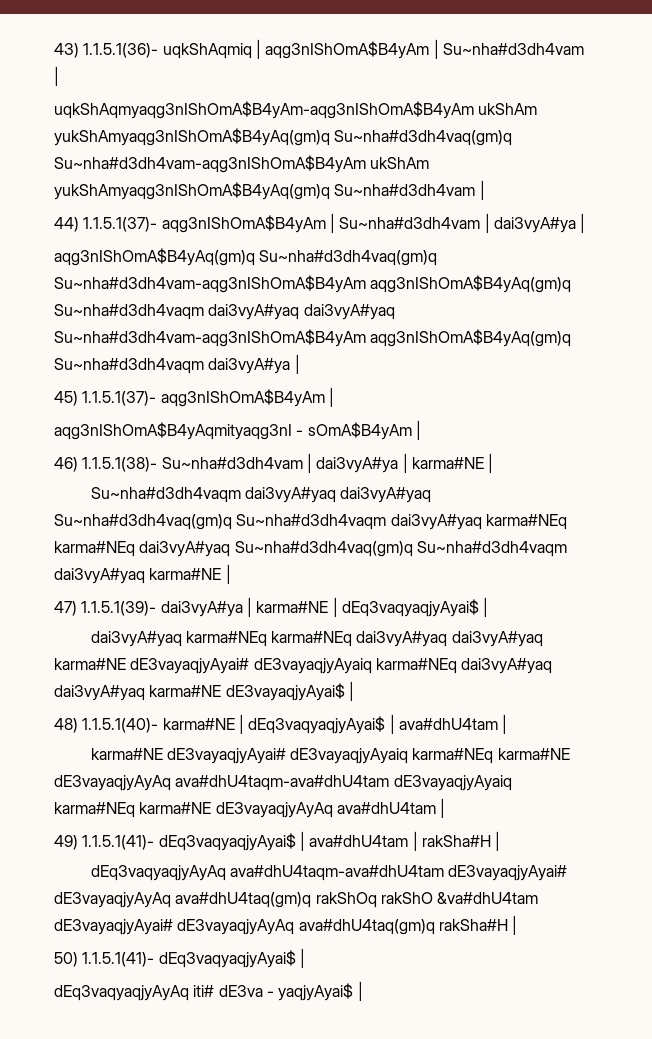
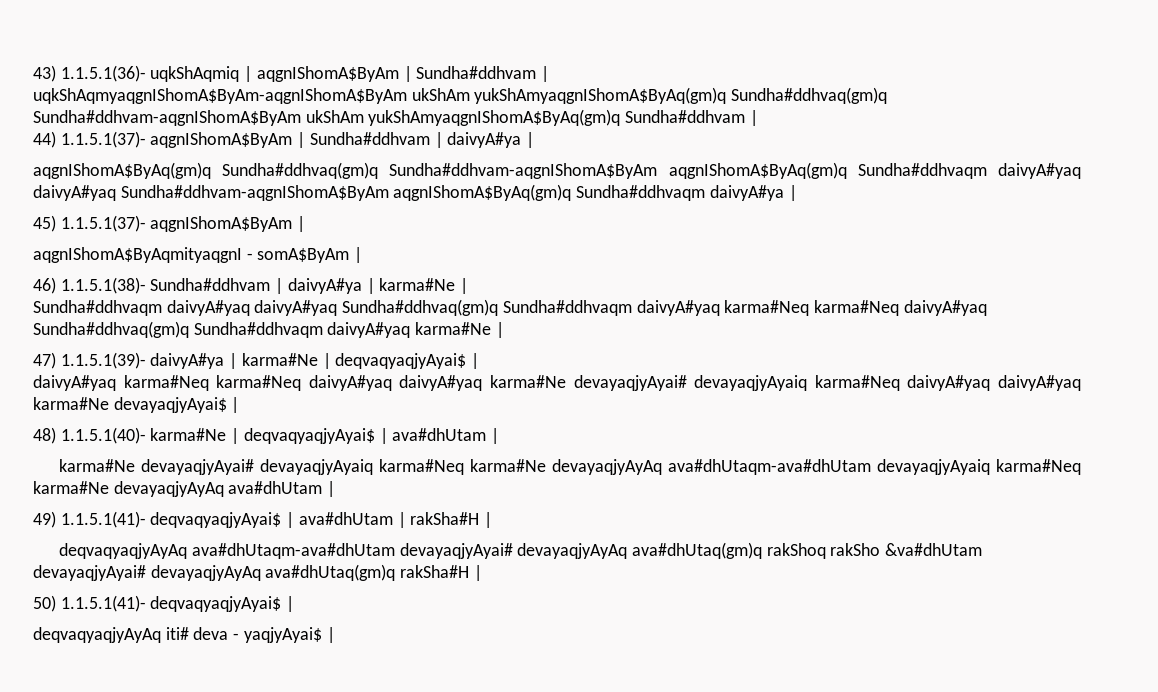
- 43) 1.1.5.1(36)- uqkShAqmiq | aqg3nIShOmA$B4yAm | Su~nha#d3dh4vam |
- uqkShAqmyaqg3nIShOmA$B4yAm-aqg3nIShOmA$B4yAm ukShAm yukShAmyaqg3nIShOmA$B4yAq(gm)q Su~nha#d3dh4vaq(gm)q Su~nha#d3dh4vam-aqg3nIShOmA$B4yAm ukShAm yukShAmyaqg3nIShOmA$B4yAq(gm)q Su~nha#d3dh4vam |
- 44) 1.1.5.1(37)- aqg3nIShOmA$B4yAm | Su~nha#d3dh4vam | dai3vyA#ya |
- aqg3nIShOmA$B4yAq(gm)q Su~nha#d3dh4vaq(gm)q Su~nha#d3dh4vam-aqg3nIShOmA$B4yAm aqg3nIShOmA$B4yAq(gm)q Su~nha#d3dh4vaqm dai3vyA#yaq dai3vyA#yaq Su~nha#d3dh4vam-aqg3nIShOmA$B4yAm aqg3nIShOmA$B4yAq(gm)q Su~nha#d3dh4vaqm dai3vyA#ya |
+ 43) 1.1.5.1(36)- uqkShAqmiq | aqgnIShomA$ByAm | Sundha#ddhvam |
+ uqkShAqmyaqgnIShomA$ByAm-aqgnIShomA$ByAm ukShAm yukShAmyaqgnIShomA$ByAq(gm)q Sundha#ddhvaq(gm)q Sundha#ddhvam-aqgnIShomA$ByAm ukShAm yukShAmyaqgnIShomA$ByAq(gm)q Sundha#ddhvam |
+ 44) 1.1.5.1(37)- aqgnIShomA$ByAm | Sundha#ddhvam | daivyA#ya |
+ aqgnIShomA$ByAq(gm)q Sundha#ddhvaq(gm)q Sundha#ddhvam-aqgnIShomA$ByAm aqgnIShomA$ByAq(gm)q Sundha#ddhvaqm daivyA#yaq daivyA#yaq Sundha#ddhvam-aqgnIShomA$ByAm aqgnIShomA$ByAq(gm)q Sundha#ddhvaqm daivyA#ya |
- 45) 1.1.5.1(37)- aqg3nIShOmA$B4yAm |
- aqg3nIShOmA$B4yAqmityaqg3nI - sOmA$B4yAm |
+ 45) 1.1.5.1(37)- aqgnIShomA$ByAm |
+ aqgnIShomA$ByAqmityaqgnI - somA$ByAm |
- 46) 1.1.5.1(38)- Su~nha#d3dh4vam | dai3vyA#ya | karma#NE |
- Su~nha#d3dh4vaqm dai3vyA#yaq dai3vyA#yaq Su~nha#d3dh4vaq(gm)q Su~nha#d3dh4vaqm dai3vyA#yaq karma#NEq karma#NEq dai3vyA#yaq Su~nha#d3dh4vaq(gm)q Su~nha#d3dh4vaqm dai3vyA#yaq karma#NE |
- 47) 1.1.5.1(39)- dai3vyA#ya | karma#NE | dEq3vaqyaqjyAyai$ |
- dai3vyA#yaq karma#NEq karma#NEq dai3vyA#yaq dai3vyA#yaq karma#NE dE3vayaqjyAyai# dE3vayaqjyAyaiq karma#NEq dai3vyA#yaq dai3vyA#yaq karma#NE dE3vayaqjyAyai$ |
- 48) 1.1.5.1(40)- karma#NE | dEq3vaqyaqjyAyai$ | ava#dhU4tam |
- karma#NE dE3vayaqjyAyai# dE3vayaqjyAyaiq karma#NEq karma#NE dE3vayaqjyAyAq ava#dhU4taqm-ava#dhU4tam dE3vayaqjyAyaiq karma#NEq karma#NE dE3vayaqjyAyAq ava#dhU4tam |
+ 46) 1.1.5.1(38)- Sundha#ddhvam | daivyA#ya | karma#Ne |
+ Sundha#ddhvaqm daivyA#yaq daivyA#yaq Sundha#ddhvaq(gm)q Sundha#ddhvaqm daivyA#yaq karma#Neq karma#Neq daivyA#yaq Sundha#ddhvaq(gm)q Sundha#ddhvaqm daivyA#yaq karma#Ne |
+ 47) 1.1.5.1(39)- daivyA#ya | karma#Ne | deqvaqyaqjyAyai$ |
+ daivyA#yaq karma#Neq karma#Neq daivyA#yaq daivyA#yaq karma#Ne devayaqjyAyai# devayaqjyAyaiq karma#Neq daivyA#yaq daivyA#yaq karma#Ne devayaqjyAyai$ |
+ 48) 1.1.5.1(40)- karma#Ne | deqvaqyaqjyAyai$ | ava#dhUtam |
+ karma#Ne devayaqjyAyai# devayaqjyAyaiq karma#Neq karma#Ne devayaqjyAyAq ava#dhUtaqm-ava#dhUtam devayaqjyAyaiq karma#Neq karma#Ne devayaqjyAyAq ava#dhUtam |
- 49) 1.1.5.1(41)- dEq3vaqyaqjyAyai$ | ava#dhU4tam | rakSha#H |
+ 49) 1.1.5.1(41)- deqvaqyaqjyAyai$ | ava#dhUtam | rakSha#H |
- dEq3vaqyaqjyAyAq ava#dhU4taqm-ava#dhU4tam dE3vayaqjyAyai# dE3vayaqjyAyAq ava#dhU4taq(gm)q rakShOq rakShO &va#dhU4tam dE3vayaqjyAyai# dE3vayaqjyAyAq ava#dhU4taq(gm)q rakSha#H |
+ deqvaqyaqjyAyAq ava#dhUtaqm-ava#dhUtam devayaqjyAyai# devayaqjyAyAq ava#dhUtaq(gm)q rakShoq rakSho &va#dhUtam devayaqjyAyai# devayaqjyAyAq ava#dhUtaq(gm)q rakSha#H |
- 50) 1.1.5.1(41)- dEq3vaqyaqjyAyai$ |
- dEq3vaqyaqjyAyAq iti# dE3va - yaqjyAyai$ |
+ 50) 1.1.5.1(41)- deqvaqyaqjyAyai$ |
+ deqvaqyaqjyAyAq iti# deva - yaqjyAyai$ |

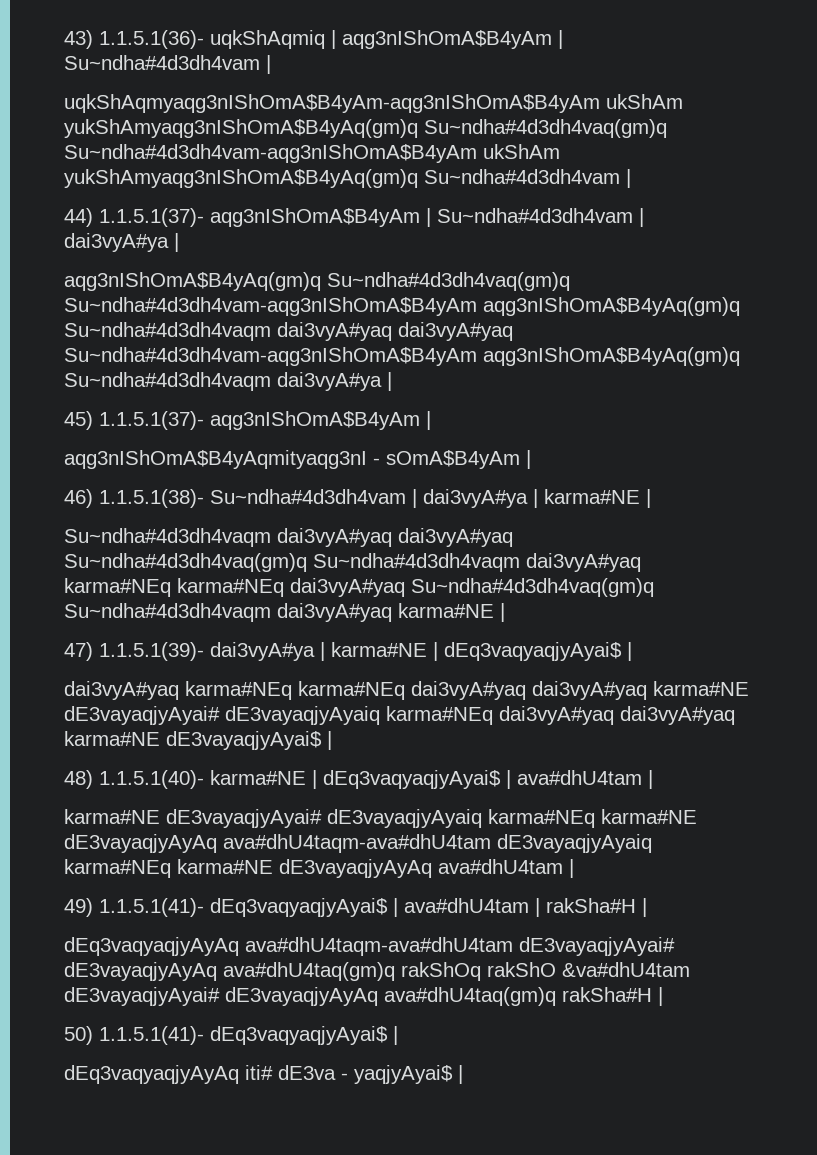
- 43) 1.1.5.1(36)- uqkShAqmiq | aqgnIShomA$ByAm | Sundha#ddhvam |
- uqkShAqmyaqgnIShomA$ByAm-aqgnIShomA$ByAm ukShAm yukShAmyaqgnIShomA$ByAq(gm)q Sundha#ddhvaq(gm)q Sundha#ddhvam-aqgnIShomA$ByAm ukShAm yukShAmyaqgnIShomA$ByAq(gm)q Sundha#ddhvam |
- 44) 1.1.5.1(37)- aqgnIShomA$ByAm | Sundha#ddhvam | daivyA#ya |
- aqgnIShomA$ByAq(gm)q Sundha#ddhvaq(gm)q Sundha#ddhvam-aqgnIShomA$ByAm aqgnIShomA$ByAq(gm)q Sundha#ddhvaqm daivyA#yaq daivyA#yaq Sundha#ddhvam-aqgnIShomA$ByAm aqgnIShomA$ByAq(gm)q Sundha#ddhvaqm daivyA#ya |
+ 43) 1.1.5.1(36)- uqkShAqmiq | aqg3nIShOmA$B4yAm | Su~ndha#4d3dh4vam |
+ uqkShAqmyaqg3nIShOmA$B4yAm-aqg3nIShOmA$B4yAm ukShAm yukShAmyaqg3nIShOmA$B4yAq(gm)q Su~ndha#4d3dh4vaq(gm)q Su~ndha#4d3dh4vam-aqg3nIShOmA$B4yAm ukShAm yukShAmyaqg3nIShOmA$B4yAq(gm)q Su~ndha#4d3dh4vam |
+ 44) 1.1.5.1(37)- aqg3nIShOmA$B4yAm | Su~ndha#4d3dh4vam | dai3vyA#ya |
+ aqg3nIShOmA$B4yAq(gm)q Su~ndha#4d3dh4vaq(gm)q Su~ndha#4d3dh4vam-aqg3nIShOmA$B4yAm aqg3nIShOmA$B4yAq(gm)q Su~ndha#4d3dh4vaqm dai3vyA#yaq dai3vyA#yaq Su~ndha#4d3dh4vam-aqg3nIShOmA$B4yAm aqg3nIShOmA$B4yAq(gm)q Su~ndha#4d3dh4vaqm dai3vyA#ya |
- 45) 1.1.5.1(37)- aqgnIShomA$ByAm |
- aqgnIShomA$ByAqmityaqgnI - somA$ByAm |
+ 45) 1.1.5.1(37)- aqg3nIShOmA$B4yAm |
+ aqg3nIShOmA$B4yAqmityaqg3nI - sOmA$B4yAm |
- 46) 1.1.5.1(38)- Sundha#ddhvam | daivyA#ya | karma#Ne |
- Sundha#ddhvaqm daivyA#yaq daivyA#yaq Sundha#ddhvaq(gm)q Sundha#ddhvaqm daivyA#yaq karma#Neq karma#Neq daivyA#yaq Sundha#ddhvaq(gm)q Sundha#ddhvaqm daivyA#yaq karma#Ne |
- 47) 1.1.5.1(39)- daivyA#ya | karma#Ne | deqvaqyaqjyAyai$ |
- daivyA#yaq karma#Neq karma#Neq daivyA#yaq daivyA#yaq karma#Ne devayaqjyAyai# devayaqjyAyaiq karma#Neq daivyA#yaq daivyA#yaq karma#Ne devayaqjyAyai$ |
- 48) 1.1.5.1(40)- karma#Ne | deqvaqyaqjyAyai$ | ava#dhUtam |
- karma#Ne devayaqjyAyai# devayaqjyAyaiq karma#Neq karma#Ne devayaqjyAyAq ava#dhUtaqm-ava#dhUtam devayaqjyAyaiq karma#Neq karma#Ne devayaqjyAyAq ava#dhUtam |
+ 46) 1.1.5.1(38)- Su~ndha#4d3dh4vam | dai3vyA#ya | karma#NE |
+ Su~ndha#4d3dh4vaqm dai3vyA#yaq dai3vyA#yaq Su~ndha#4d3dh4vaq(gm)q Su~ndha#4d3dh4vaqm dai3vyA#yaq karma#NEq karma#NEq dai3vyA#yaq Su~ndha#4d3dh4vaq(gm)q Su~ndha#4d3dh4vaqm dai3vyA#yaq karma#NE |
+ 47) 1.1.5.1(39)- dai3vyA#ya | karma#NE | dEq3vaqyaqjyAyai$ |
+ dai3vyA#yaq karma#NEq karma#NEq dai3vyA#yaq dai3vyA#yaq karma#NE dE3vayaqjyAyai# dE3vayaqjyAyaiq karma#NEq dai3vyA#yaq dai3vyA#yaq karma#NE dE3vayaqjyAyai$ |
+ 48) 1.1.5.1(40)- karma#NE | dEq3vaqyaqjyAyai$ | ava#dhU4tam |
+ karma#NE dE3vayaqjyAyai# dE3vayaqjyAyaiq karma#NEq karma#NE dE3vayaqjyAyAq ava#dhU4taqm-ava#dhU4tam dE3vayaqjyAyaiq karma#NEq karma#NE dE3vayaqjyAyAq ava#dhU4tam |
- 49) 1.1.5.1(41)- deqvaqyaqjyAyai$ | ava#dhUtam | rakSha#H |
+ 49) 1.1.5.1(41)- dEq3vaqyaqjyAyai$ | ava#dhU4tam | rakSha#H |
- deqvaqyaqjyAyAq ava#dhUtaqm-ava#dhUtam devayaqjyAyai# devayaqjyAyAq ava#dhUtaq(gm)q rakShoq rakSho &va#dhUtam devayaqjyAyai# devayaqjyAyAq ava#dhUtaq(gm)q rakSha#H |
+ dEq3vaqyaqjyAyAq ava#dhU4taqm-ava#dhU4tam dE3vayaqjyAyai# dE3vayaqjyAyAq ava#dhU4taq(gm)q rakShOq rakShO &va#dhU4tam dE3vayaqjyAyai# dE3vayaqjyAyAq ava#dhU4taq(gm)q rakSha#H |
- 50) 1.1.5.1(41)- deqvaqyaqjyAyai$ |
- deqvaqyaqjyAyAq iti# deva - yaqjyAyai$ |
+ 50) 1.1.5.1(41)- dEq3vaqyaqjyAyai$ |
+ dEq3vaqyaqjyAyAq iti# dE3va - yaqjyAyai$ |

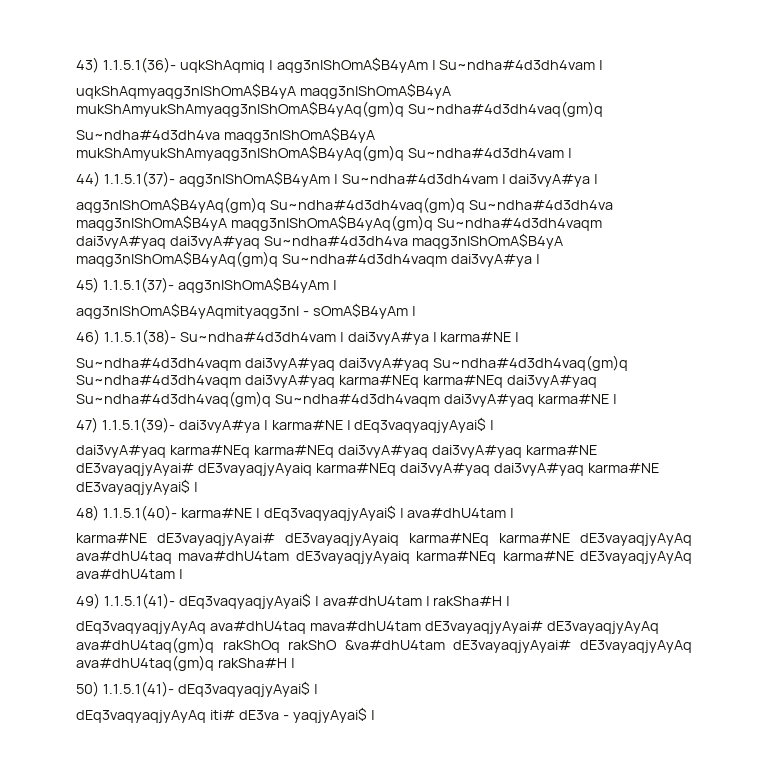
- uqkShAqmyaqg3nIShOmA$B4yAm-aqg3nIShOmA$B4yAm ukShAm yukShAmyaqg3nIShOmA$B4yAq(gm)q Su~ndha#4d3dh4vaq(gm)q Su~ndha#4d3dh4vam-aqg3nIShOmA$B4yAm ukShAm yukShAmyaqg3nIShOmA$B4yAq(gm)q Su~ndha#4d3dh4vam |
+ uqkShAqmyaqg3nIShOmA$B4yA maqg3nIShOmA$B4yA mukShAmyukShAmyaqg3nIShOmA$B4yAq(gm)q Su~ndha#4d3dh4vaq(gm)q
+ Su~ndha#4d3dh4va maqg3nIShOmA$B4yA mukShAmyukShAmyaqg3nIShOmA$B4yAq(gm)q Su~ndha#4d3dh4vam |
- aqg3nIShOmA$B4yAq(gm)q Su~ndha#4d3dh4vaq(gm)q Su~ndha#4d3dh4vam-aqg3nIShOmA$B4yAm aqg3nIShOmA$B4yAq(gm)q Su~ndha#4d3dh4vaqm dai3vyA#yaq dai3vyA#yaq Su~ndha#4d3dh4vam-aqg3nIShOmA$B4yAm aqg3nIShOmA$B4yAq(gm)q Su~ndha#4d3dh4vaqm dai3vyA#ya |
+ aqg3nIShOmA$B4yAq(gm)q Su~ndha#4d3dh4vaq(gm)q Su~ndha#4d3dh4va maqg3nIShOmA$B4yA maqg3nIShOmA$B4yAq(gm)q Su~ndha#4d3dh4vaqm dai3vyA#yaq dai3vyA#yaq Su~ndha#4d3dh4va maqg3nIShOmA$B4yA maqg3nIShOmA$B4yAq(gm)q Su~ndha#4d3dh4vaqm dai3vyA#ya |
- karma#NE dE3vayaqjyAyai# dE3vayaqjyAyaiq karma#NEq karma#NE dE3vayaqjyAyAq ava#dhU4taqm-ava#dhU4tam dE3vayaqjyAyaiq karma#NEq karma#NE dE3vayaqjyAyAq ava#dhU4tam |
+ karma#NE dE3vayaqjyAyai# dE3vayaqjyAyaiq karma#NEq karma#NE dE3vayaqjyAyAq ava#dhU4taq mava#dhU4tam dE3vayaqjyAyaiq karma#NEq karma#NE dE3vayaqjyAyAq ava#dhU4tam |
- dEq3vaqyaqjyAyAq ava#dhU4taqm-ava#dhU4tam dE3vayaqjyAyai# dE3vayaqjyAyAq ava#dhU4taq(gm)q rakShOq rakShO &va#dhU4tam dE3vayaqjyAyai# dE3vayaqjyAyAq ava#dhU4taq(gm)q rakSha#H |
+ dEq3vaqyaqjyAyAq ava#dhU4taq mava#dhU4tam dE3vayaqjyAyai# dE3vayaqjyAyAq ava#dhU4taq(gm)q rakShOq rakShO &va#dhU4tam dE3vayaqjyAyai# dE3vayaqjyAyAq ava#dhU4taq(gm)q rakSha#H |

